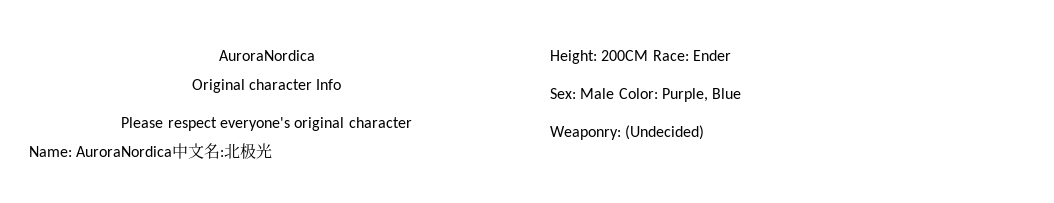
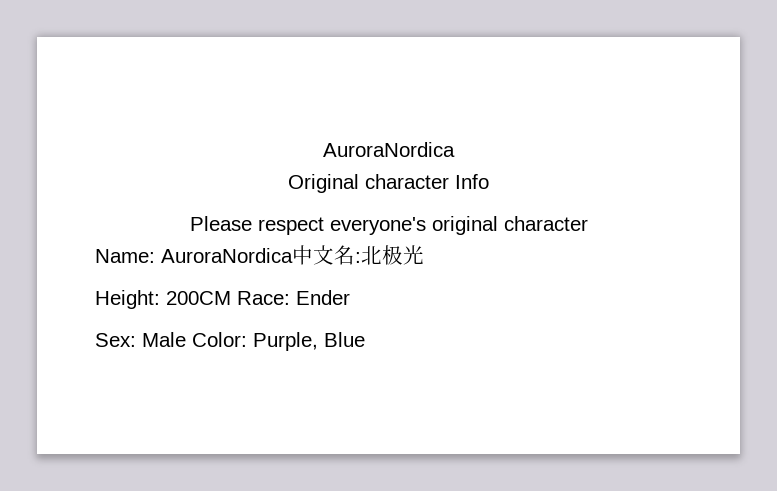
- Weaponry: (Undecided)

